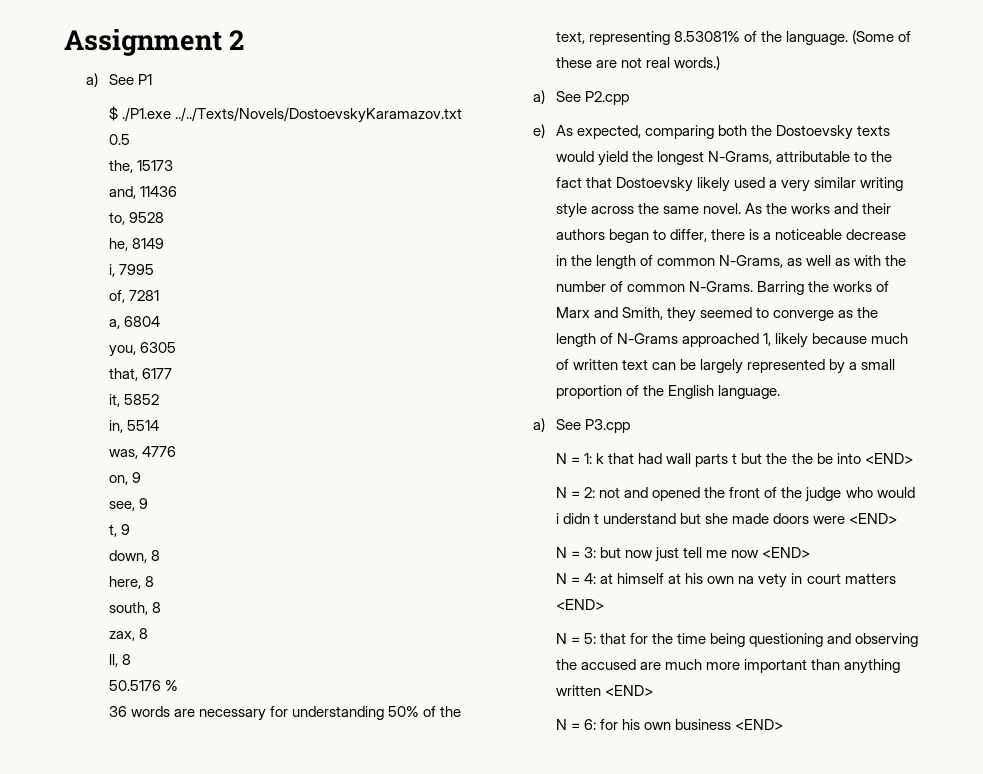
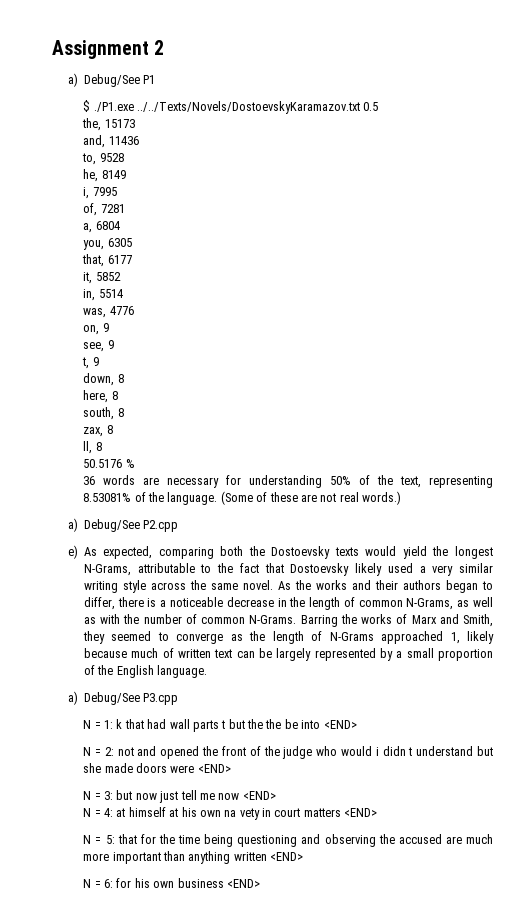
- a) See P1
+ a) Debug/See P1
- a) See P2.cpp
+ a) Debug/See P2.cpp
- a) See P3.cpp
+ a) Debug/See P3.cpp

